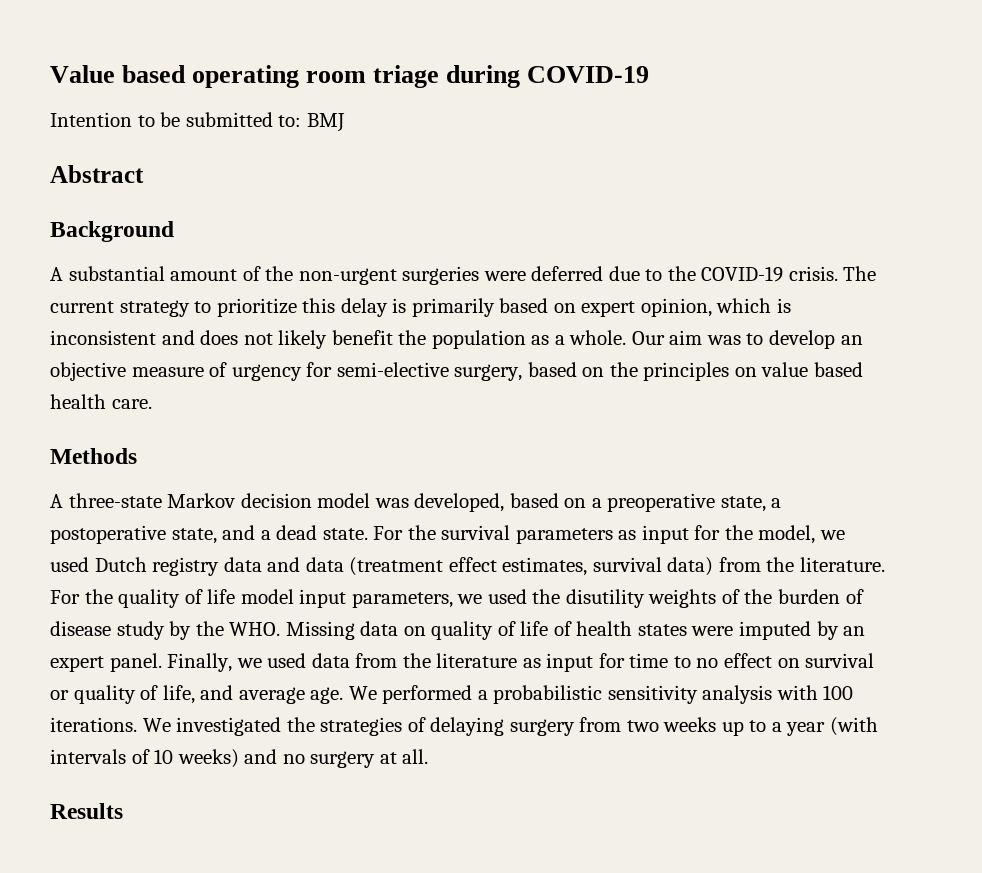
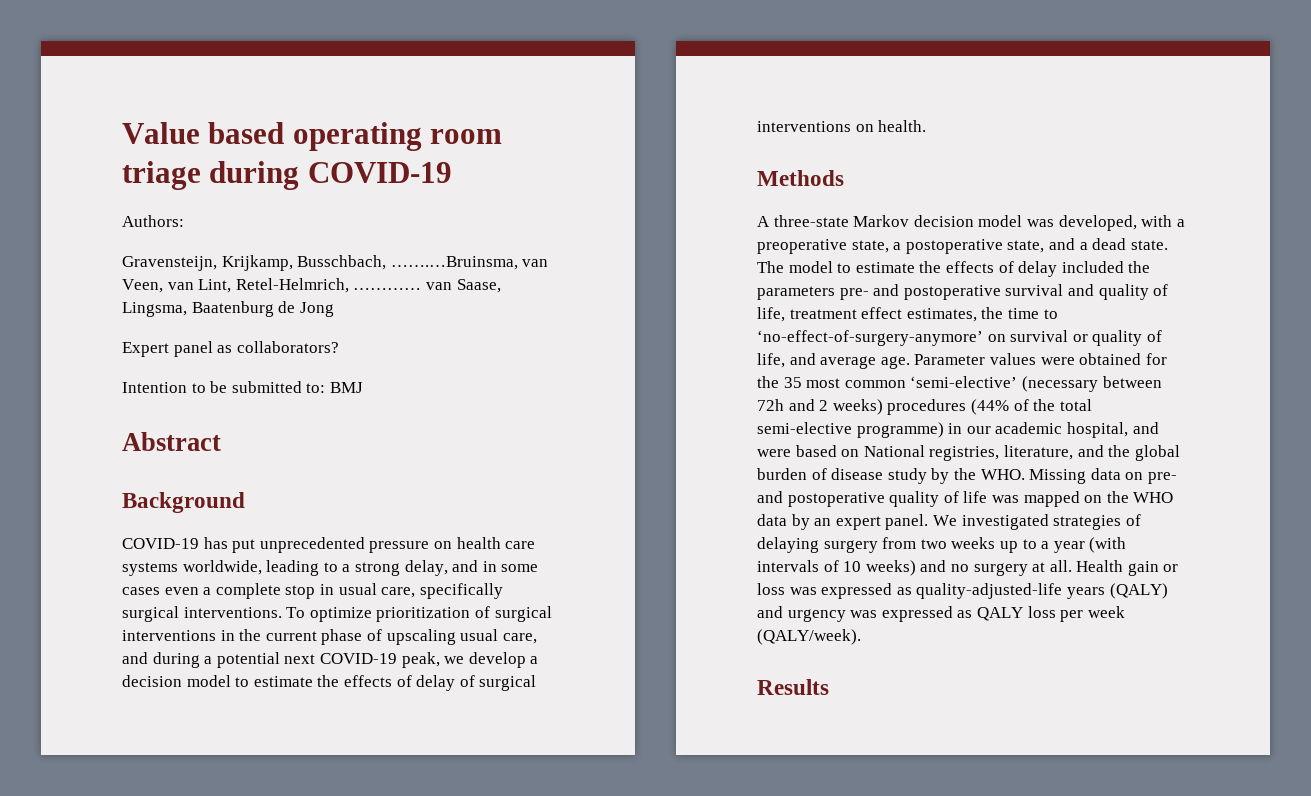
+ Authors:
+ Gravensteijn, Krijkamp, Busschbach, …….…Bruinsma, van Veen, van Lint, Retel-Helmrich, ………… van Saase, Lingsma, Baatenburg de Jong
+ Expert panel as collaborators?
- A substantial amount of the non-urgent surgeries were deferred due to the COVID-19 crisis. The current strategy to prioritize this delay is primarily based on expert opinion, which is inconsistent and does not likely benefit the population as a whole. Our aim was to develop an objective measure of urgency for semi-elective surgery, based on the principles on value based health care.
+ COVID-19 has put unprecedented pressure on health care systems worldwide, leading to a strong delay, and in some cases even a complete stop in usual care, specifically surgical interventions. To optimize prioritization of surgical interventions in the current phase of upscaling usual care, and during a potential next COVID-19 peak, we develop a decision model to estimate the effects of delay of surgical interventions on health.
- A three-state Markov decision model was developed, based on a preoperative state, a postoperative state, and a dead state.
+ A three-state Markov decision model was developed, with a preoperative state, a postoperative state, and a dead state.
- For the survival parameters as input for the model, we used Dutch registry data and data (treatment effect estimates, survival data) from the literature. For the quality of life model input parameters, we used the disutility weights of the burden of disease study by the WHO. Missing data on quality of life of health states were imputed by an expert panel. Finally, we used data from the literature as input for time to no effect on survival or quality of life, and average age. We performed a probabilistic sensitivity analysis with 100 iterations.
+ The model to estimate the effects of delay included the parameters pre- and postoperative survival and quality of life, treatment effect estimates, the time to ‘no-effect-of-surgery-anymore’ on survival or quality of life, and average age. Parameter values were obtained for the 35 most common ‘semi-elective’ (necessary between 72h and 2 weeks) procedures (44% of the total semi-elective programme) in our academic hospital, and were based on National registries, literature, and the global burden of disease study by the WHO. Missing data on pre- and postoperative quality of life was mapped on the WHO data by an expert panel.
- We investigated the strategies of delaying surgery from two weeks up to a year (with intervals of 10 weeks) and no surgery at all.
+ We investigated strategies of delaying surgery from two weeks up to a year (with intervals of 10 weeks) and no surgery at all. Health gain or loss was expressed as quality-adjusted-life years (QALY) and urgency was expressed as QALY loss per week (QALY/week).

